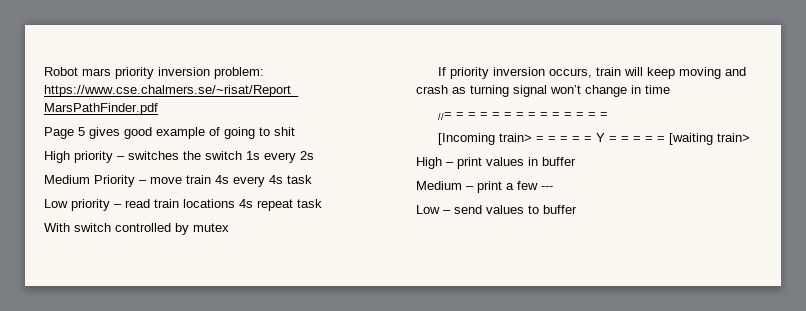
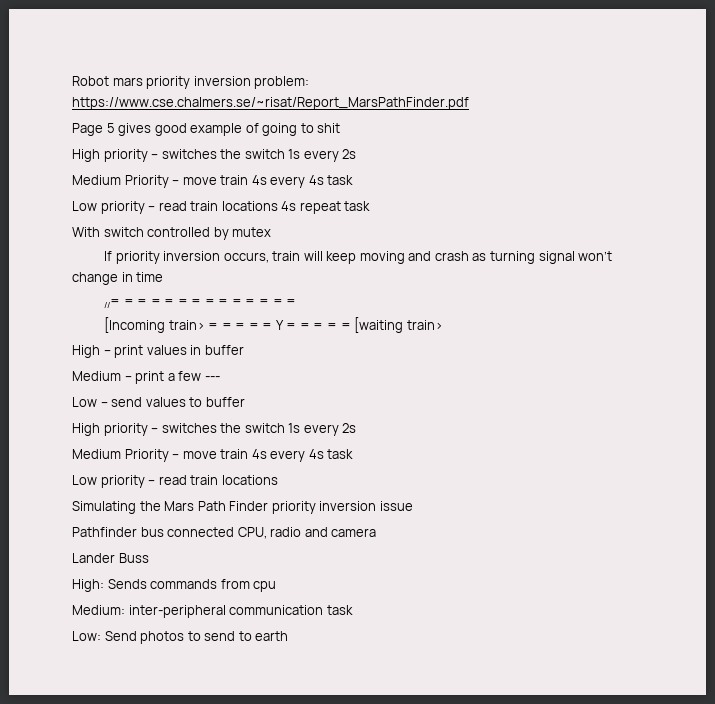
  Low – send values to buffer
+ High priority – switches the switch 1s every 2s
+ Medium Priority – move train 4s every 4s task
+ Low priority – read train locations
+ Simulating the Mars Path Finder priority inversion issue
+ Pathfinder bus connected CPU, radio and camera
+ Lander Buss
+ High: Sends commands from cpu
+ Medium: inter-peripheral communication task
+ Low: Send photos to send to earth

